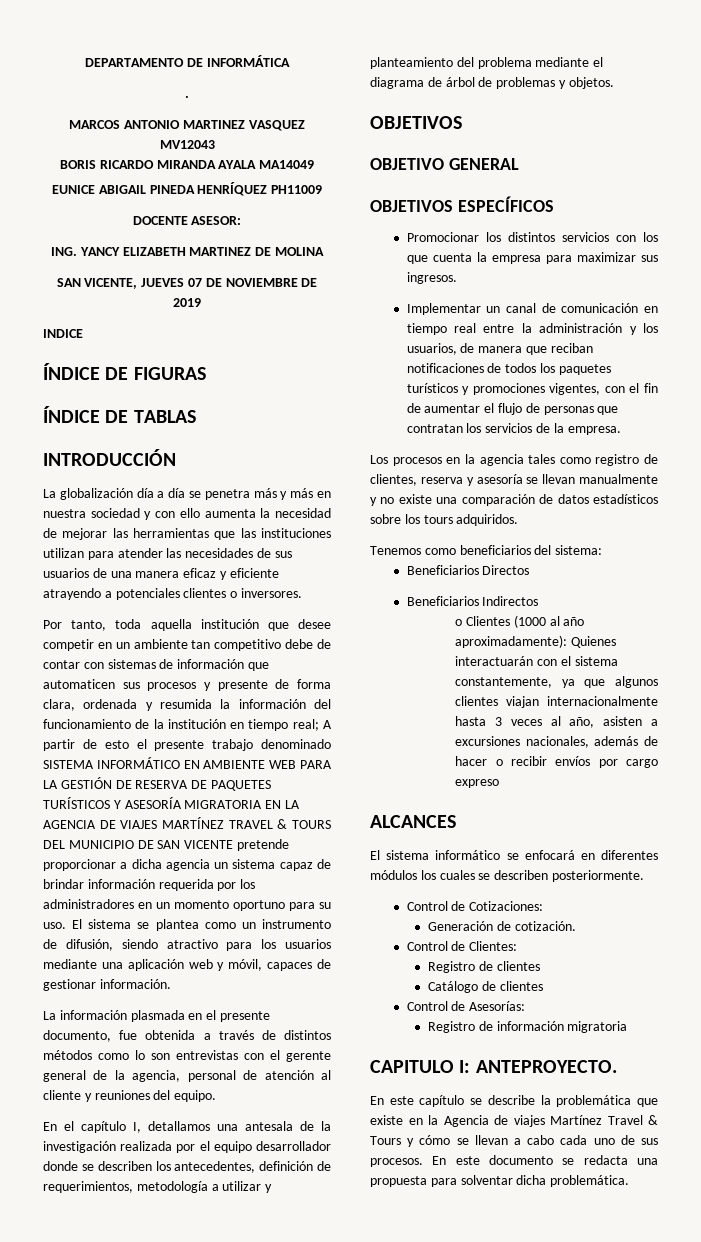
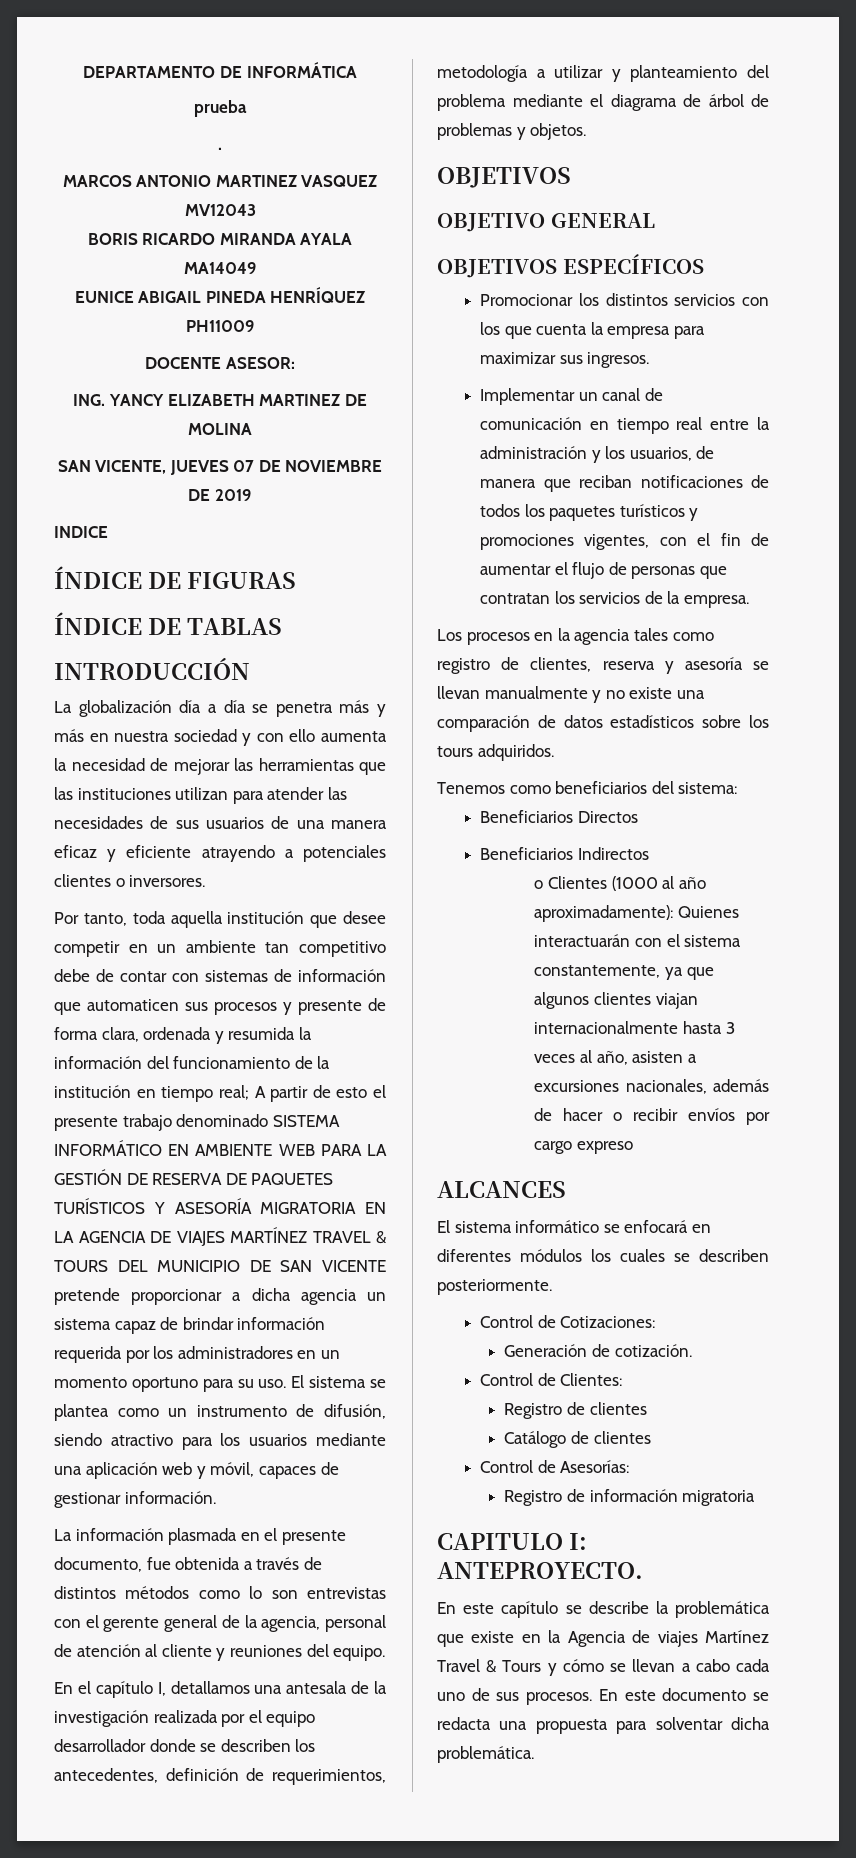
+ prueba

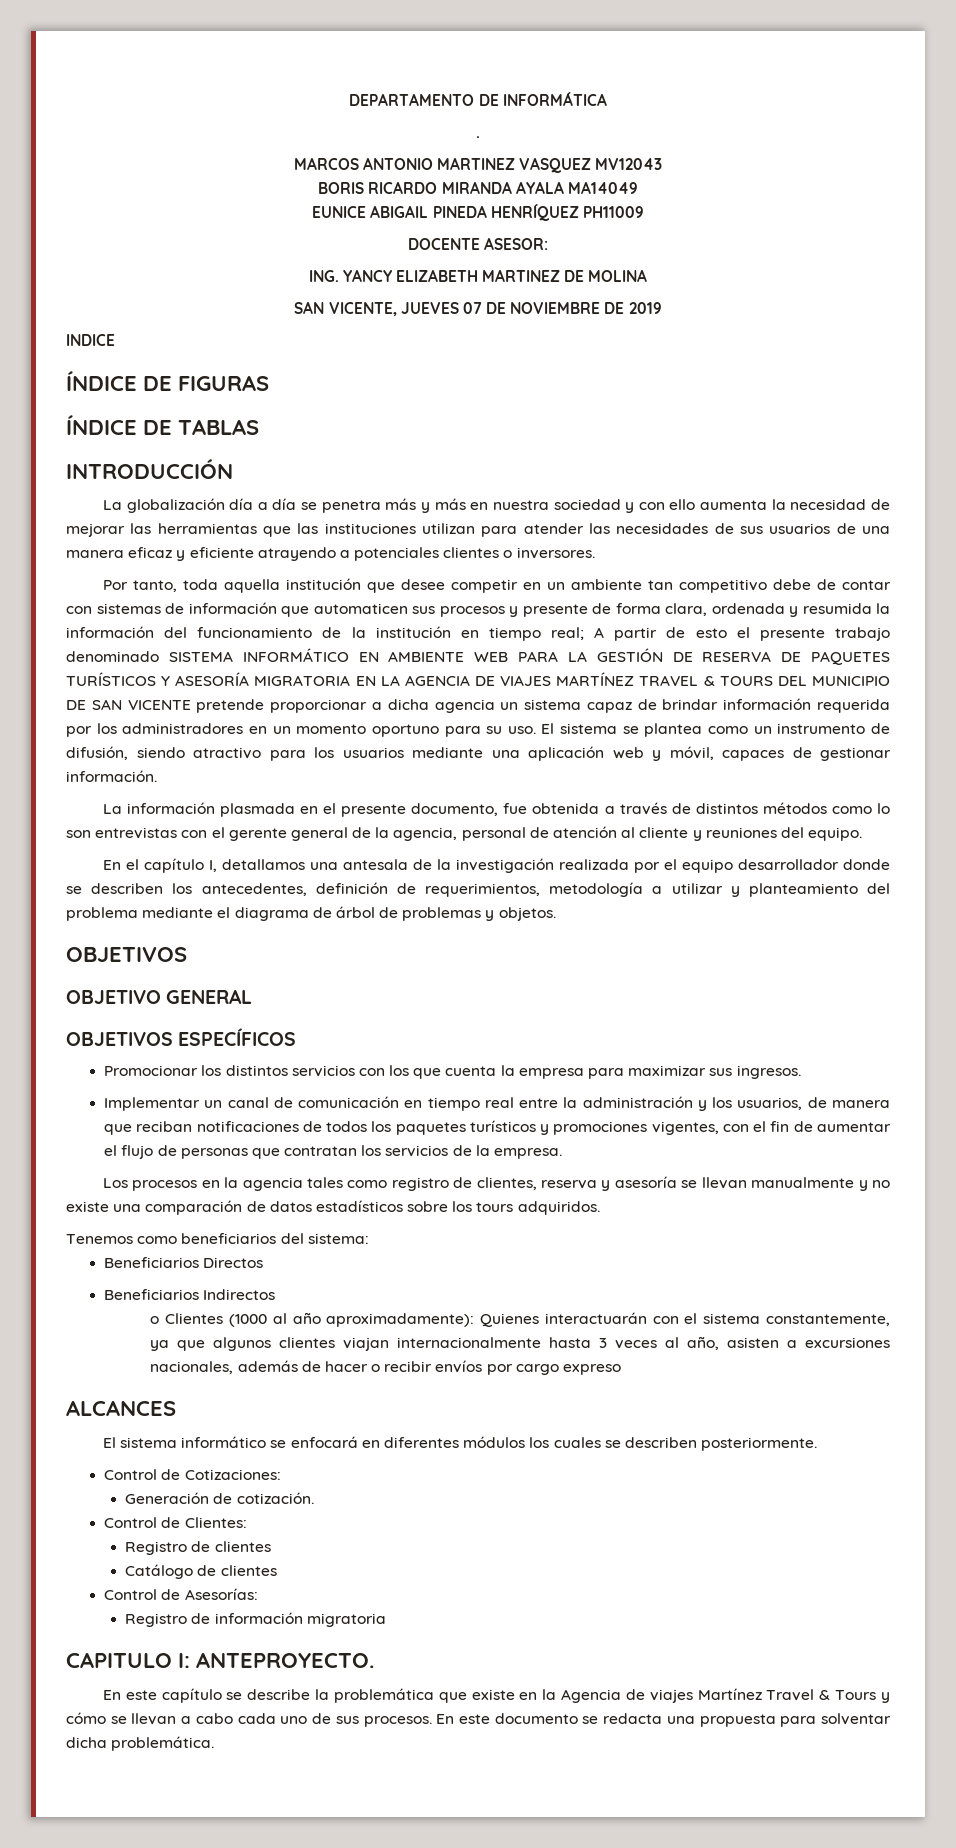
- prueba

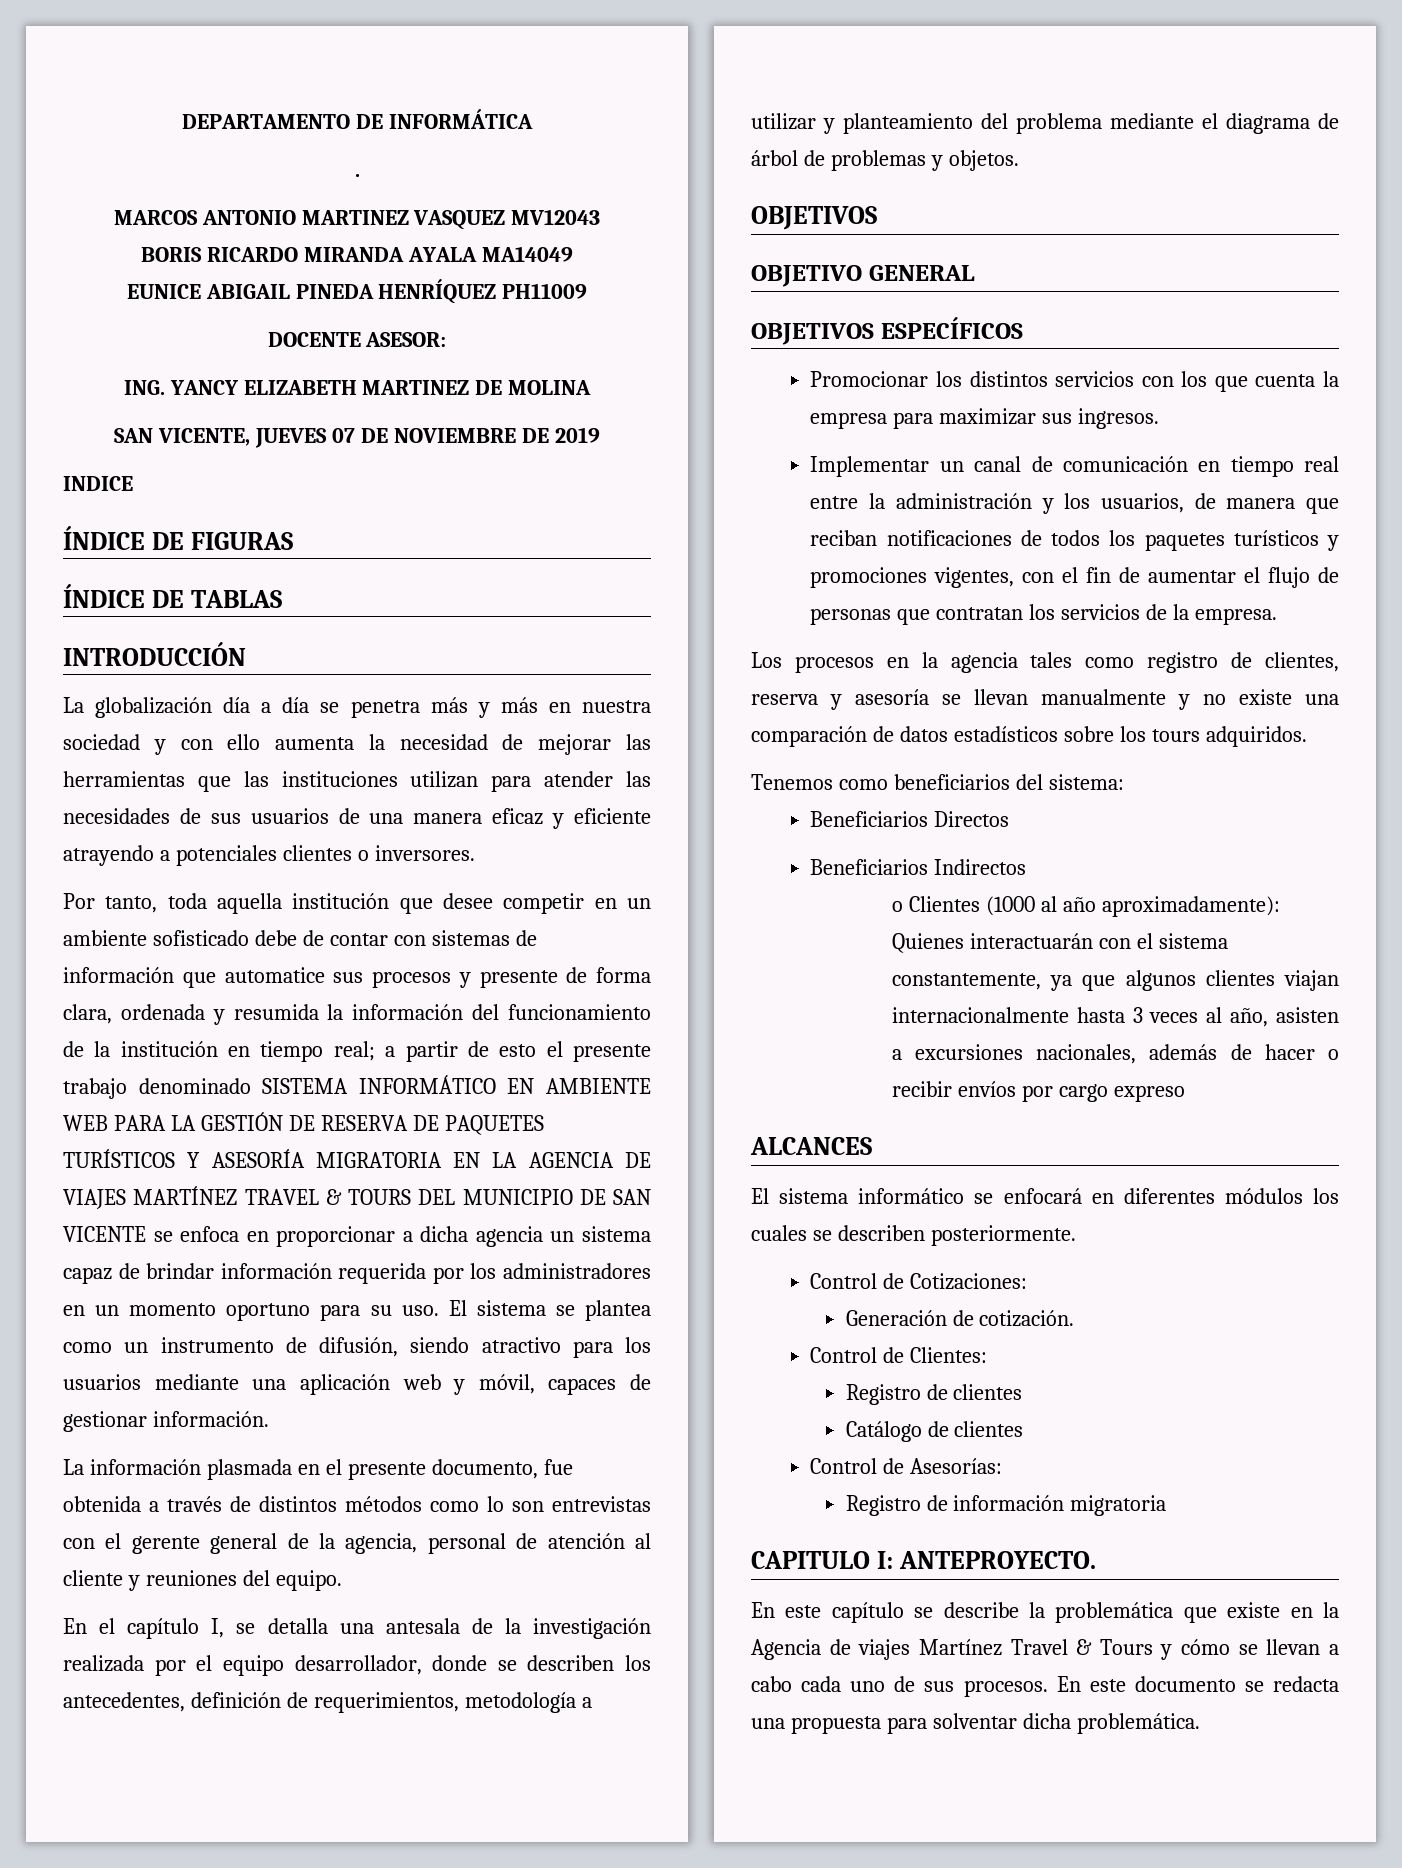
- Por tanto, toda aquella institución que desee competir en un ambiente tan competitivo debe de contar con sistemas de información que automaticen sus procesos y presente de forma clara, ordenada y resumida la información del funcionamiento de la institución en tiempo real;
+ Por tanto, toda aquella institución que desee competir en un ambiente sofisticado debe de contar con sistemas de información que automatice sus procesos y presente de forma clara, ordenada y resumida la información del funcionamiento de la institución en tiempo real;
- A partir de esto el presente trabajo denominado SISTEMA INFORMÁTICO EN AMBIENTE WEB PARA LA GESTIÓN DE RESERVA DE PAQUETES TURÍSTICOS Y ASESORÍA MIGRATORIA EN LA AGENCIA DE VIAJES MARTÍNEZ TRAVEL & TOURS DEL MUNICIPIO DE SAN VICENTE pretende proporcionar a dicha agencia un sistema capaz de brindar información requerida por los administradores en un momento oportuno para su uso.
+ a partir de esto el presente trabajo denominado SISTEMA INFORMÁTICO EN AMBIENTE WEB PARA LA GESTIÓN DE RESERVA DE PAQUETES TURÍSTICOS Y ASESORÍA MIGRATORIA EN LA AGENCIA DE VIAJES MARTÍNEZ TRAVEL & TOURS DEL MUNICIPIO DE SAN VICENTE se enfoca en proporcionar a dicha agencia un sistema capaz de brindar información requerida por los administradores en un momento oportuno para su uso.
- En el capítulo I, detallamos una antesala de la investigación realizada por el equipo desarrollador donde se describen los antecedentes, definición de requerimientos, metodología a utilizar y planteamiento del problema mediante el diagrama de árbol de problemas y objetos.
+ En el capítulo I, se detalla una antesala de la investigación realizada por el equipo desarrollador, donde se describen los antecedentes, definición de requerimientos, metodología a utilizar y planteamiento del problema mediante el diagrama de árbol de problemas y objetos.

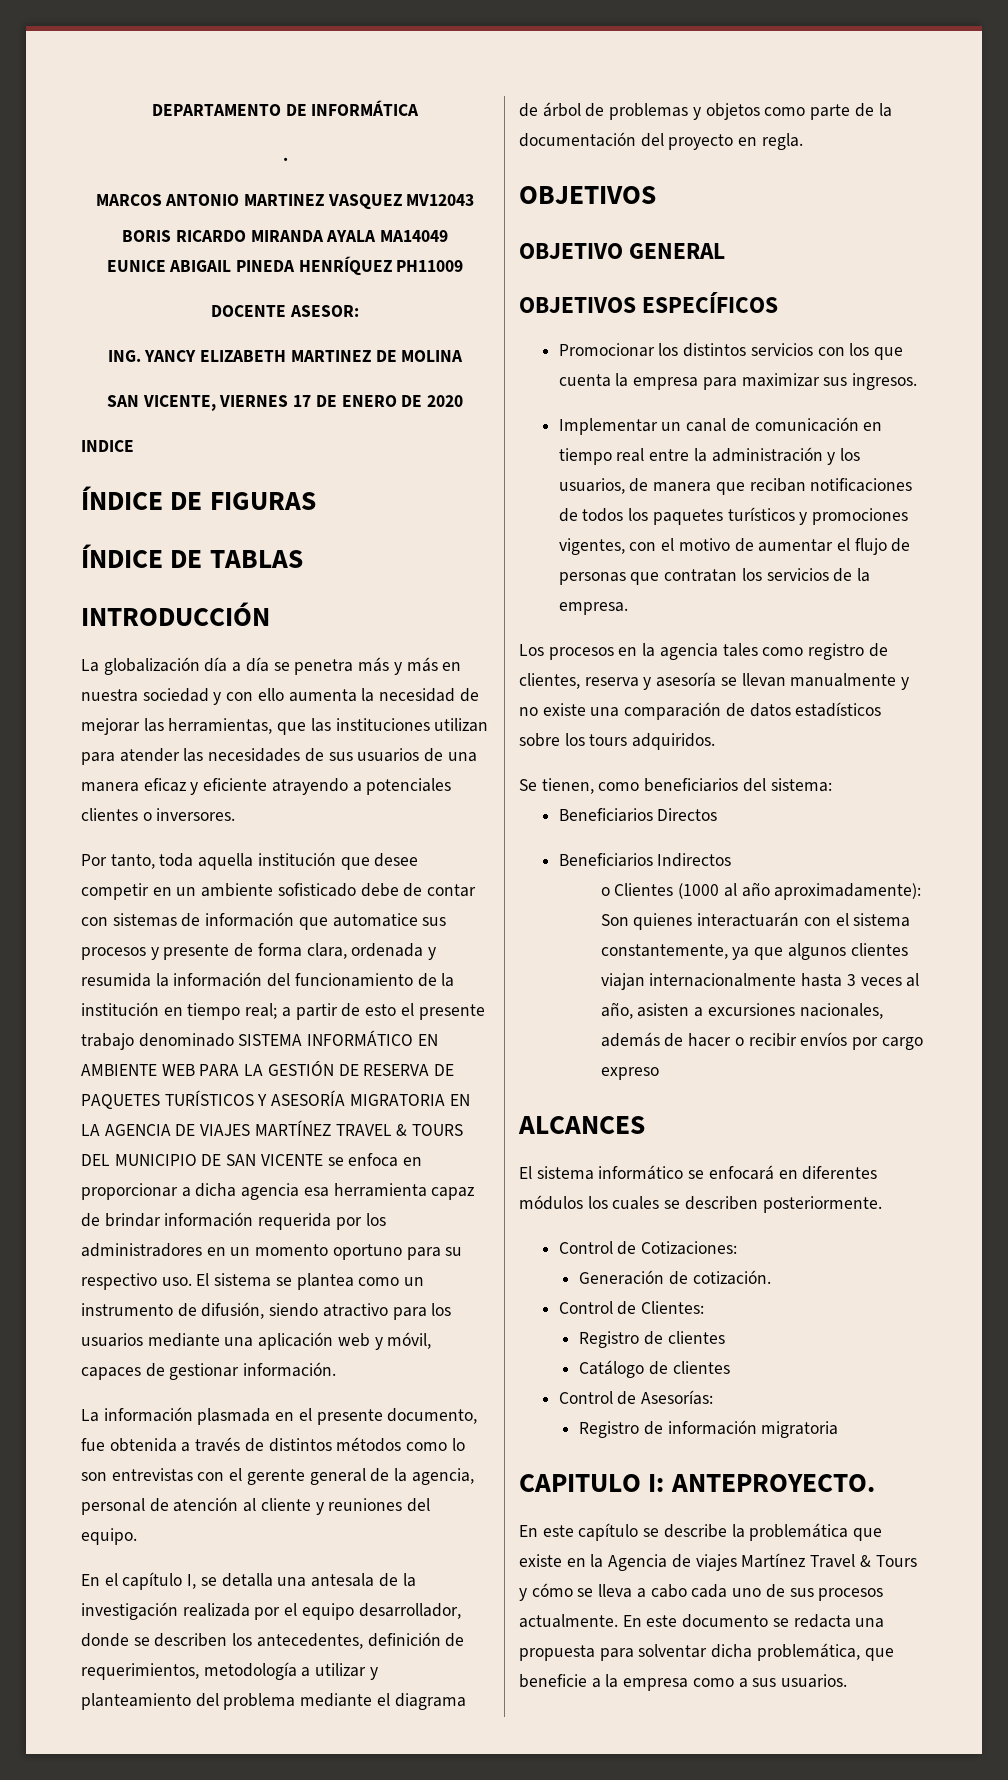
- SAN VICENTE, JUEVES 07 DE NOVIEMBRE DE 2019
+ SAN VICENTE, VIERNES 17 DE ENERO DE 2020
- La globalización día a día se penetra más y más en nuestra sociedad y con ello aumenta la necesidad de mejorar las herramientas que las instituciones utilizan para atender las necesidades de sus usuarios de una manera eficaz y eficiente atrayendo a potenciales clientes o inversores.
+ La globalización día a día se penetra más y más en nuestra sociedad y con ello aumenta la necesidad de mejorar las herramientas, que las instituciones utilizan para atender las necesidades de sus usuarios de una manera eficaz y eficiente atrayendo a potenciales clientes o inversores.
- a partir de esto el presente trabajo denominado SISTEMA INFORMÁTICO EN AMBIENTE WEB PARA LA GESTIÓN DE RESERVA DE PAQUETES TURÍSTICOS Y ASESORÍA MIGRATORIA EN LA AGENCIA DE VIAJES MARTÍNEZ TRAVEL & TOURS DEL MUNICIPIO DE SAN VICENTE se enfoca en proporcionar a dicha agencia un sistema capaz de brindar información requerida por los administradores en un momento oportuno para su uso.
+ a partir de esto el presente trabajo denominado SISTEMA INFORMÁTICO EN AMBIENTE WEB PARA LA GESTIÓN DE RESERVA DE PAQUETES TURÍSTICOS Y ASESORÍA MIGRATORIA EN LA AGENCIA DE VIAJES MARTÍNEZ TRAVEL & TOURS DEL MUNICIPIO DE SAN VICENTE se enfoca en proporcionar a dicha agencia esa herramienta capaz de brindar información requerida por los administradores en un momento oportuno para su respectivo uso.
- En el capítulo I, se detalla una antesala de la investigación realizada por el equipo desarrollador, donde se describen los antecedentes, definición de requerimientos, metodología a utilizar y planteamiento del problema mediante el diagrama de árbol de problemas y objetos.
+ En el capítulo I, se detalla una antesala de la investigación realizada por el equipo desarrollador, donde se describen los antecedentes, definición de requerimientos, metodología a utilizar y planteamiento del problema mediante el diagrama de árbol de problemas y objetos como parte de la documentación del proyecto en regla.
- Implementar un canal de comunicación en tiempo real entre la administración y los usuarios, de manera que reciban notificaciones de todos los paquetes turísticos y promociones vigentes, con el fin de aumentar el flujo de personas que contratan los servicios de la empresa.
+ Implementar un canal de comunicación en tiempo real entre la administración y los usuarios, de manera que reciban notificaciones de todos los paquetes turísticos y promociones vigentes, con el motivo de aumentar el flujo de personas que contratan los servicios de la empresa.
- Tenemos como beneficiarios del sistema:
+ Se tienen, como beneficiarios del sistema:
- o Clientes (1000 al año aproximadamente): Quienes interactuarán con el sistema constantemente, ya que algunos clientes viajan internacionalmente hasta 3 veces al año, asisten a excursiones nacionales, además de hacer o recibir envíos por cargo expreso
+ o Clientes (1000 al año aproximadamente): Son quienes interactuarán con el sistema constantemente, ya que algunos clientes viajan internacionalmente hasta 3 veces al año, asisten a excursiones nacionales, además de hacer o recibir envíos por cargo expreso
- En este capítulo se describe la problemática que existe en la Agencia de viajes Martínez Travel & Tours y cómo se llevan a cabo cada uno de sus procesos.
+ En este capítulo se describe la problemática que existe en la Agencia de viajes Martínez Travel & Tours y cómo se lleva a cabo cada uno de sus procesos actualmente.
- En este documento se redacta una propuesta para solventar dicha problemática.
+ En este documento se redacta una propuesta para solventar dicha problemática, que beneficie a la empresa como a sus usuarios.

